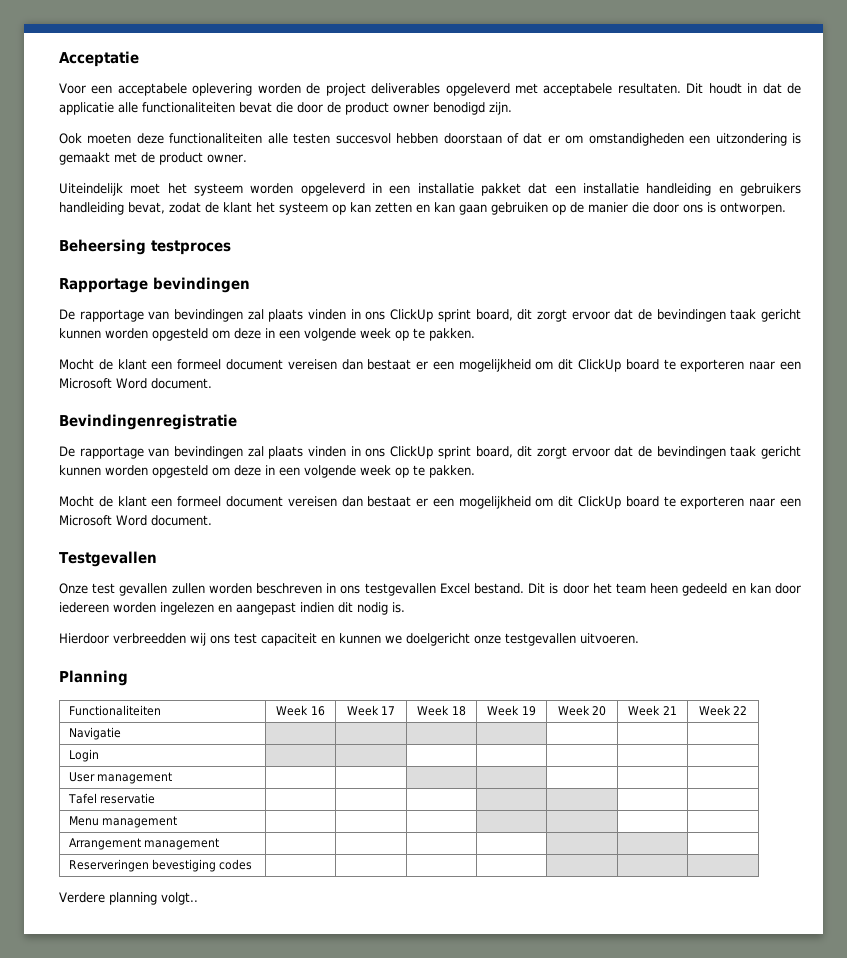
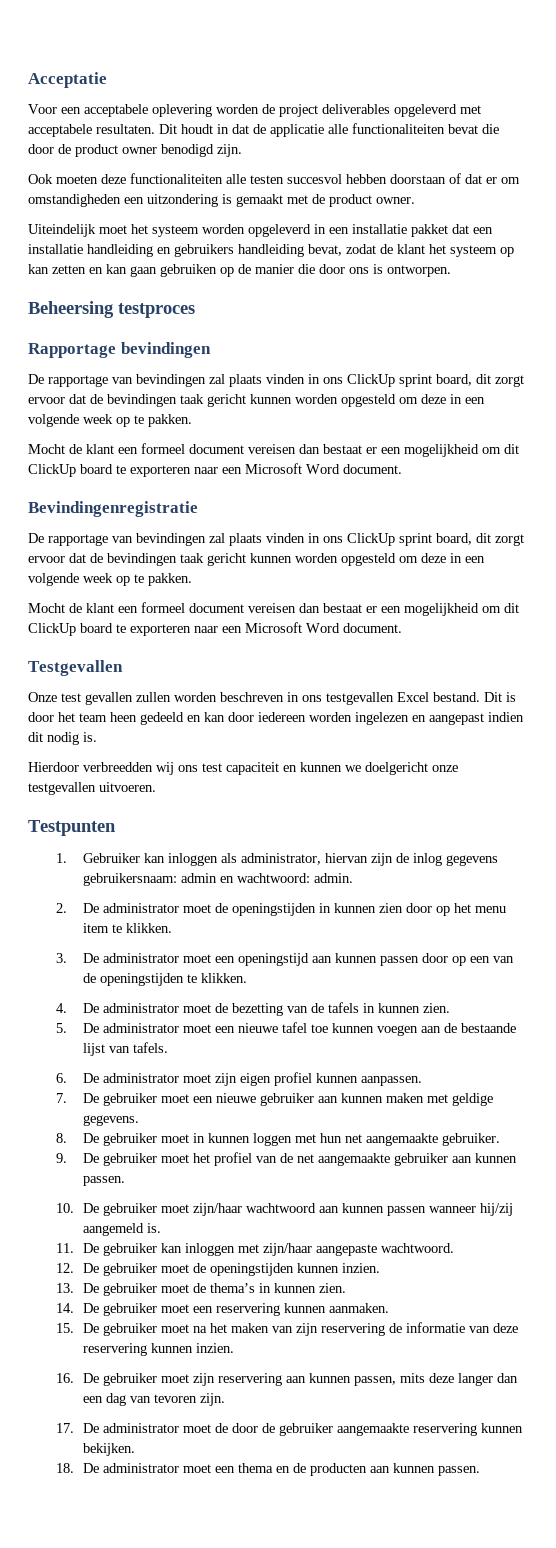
- Planning
- Functionaliteiten | Week 16 | Week 17 | Week 18 | Week 19 | Week 20 | Week 21 | Week 22
- Navigatie | | | | | | |
- Login | | | | | | |
- User management | | | | | | |
- Tafel reservatie | | | | | | |
- Menu management | | | | | | |
- Arrangement management | | | | | | |
- Reserveringen bevestiging codes | | | | | | |
- Verdere planning volgt..
+ Testpunten
+ 1. Gebruiker kan inloggen als administrator, hiervan zijn de inlog gegevens gebruikersnaam: admin en wachtwoord: admin.
+ 2. De administrator moet de openingstijden in kunnen zien door op het menu item te klikken.
+ 3. De administrator moet een openingstijd aan kunnen passen door op een van de openingstijden te klikken.
+ 4. De administrator moet de bezetting van de tafels in kunnen zien.
+ 5. De administrator moet een nieuwe tafel toe kunnen voegen aan de bestaande lijst van tafels.
+ 6. De administrator moet zijn eigen profiel kunnen aanpassen.
+ 7. De gebruiker moet een nieuwe gebruiker aan kunnen maken met geldige gegevens.
+ 8. De gebruiker moet in kunnen loggen met hun net aangemaakte gebruiker.
+ 9. De gebruiker moet het profiel van de net aangemaakte gebruiker aan kunnen passen.
+ 10. De gebruiker moet zijn/haar wachtwoord aan kunnen passen wanneer hij/zij aangemeld is.
+ 11. De gebruiker kan inloggen met zijn/haar aangepaste wachtwoord.
+ 12. De gebruiker moet de openingstijden kunnen inzien.
+ 13. De gebruiker moet de thema’s in kunnen zien.
+ 14. De gebruiker moet een reservering kunnen aanmaken.
+ 15. De gebruiker moet na het maken van zijn reservering de informatie van deze reservering kunnen inzien.
+ 16. De gebruiker moet zijn reservering aan kunnen passen, mits deze langer dan een dag van tevoren zijn.
+ 17. De administrator moet de door de gebruiker aangemaakte reservering kunnen bekijken.
+ 18. De administrator moet een thema en de producten aan kunnen passen.

